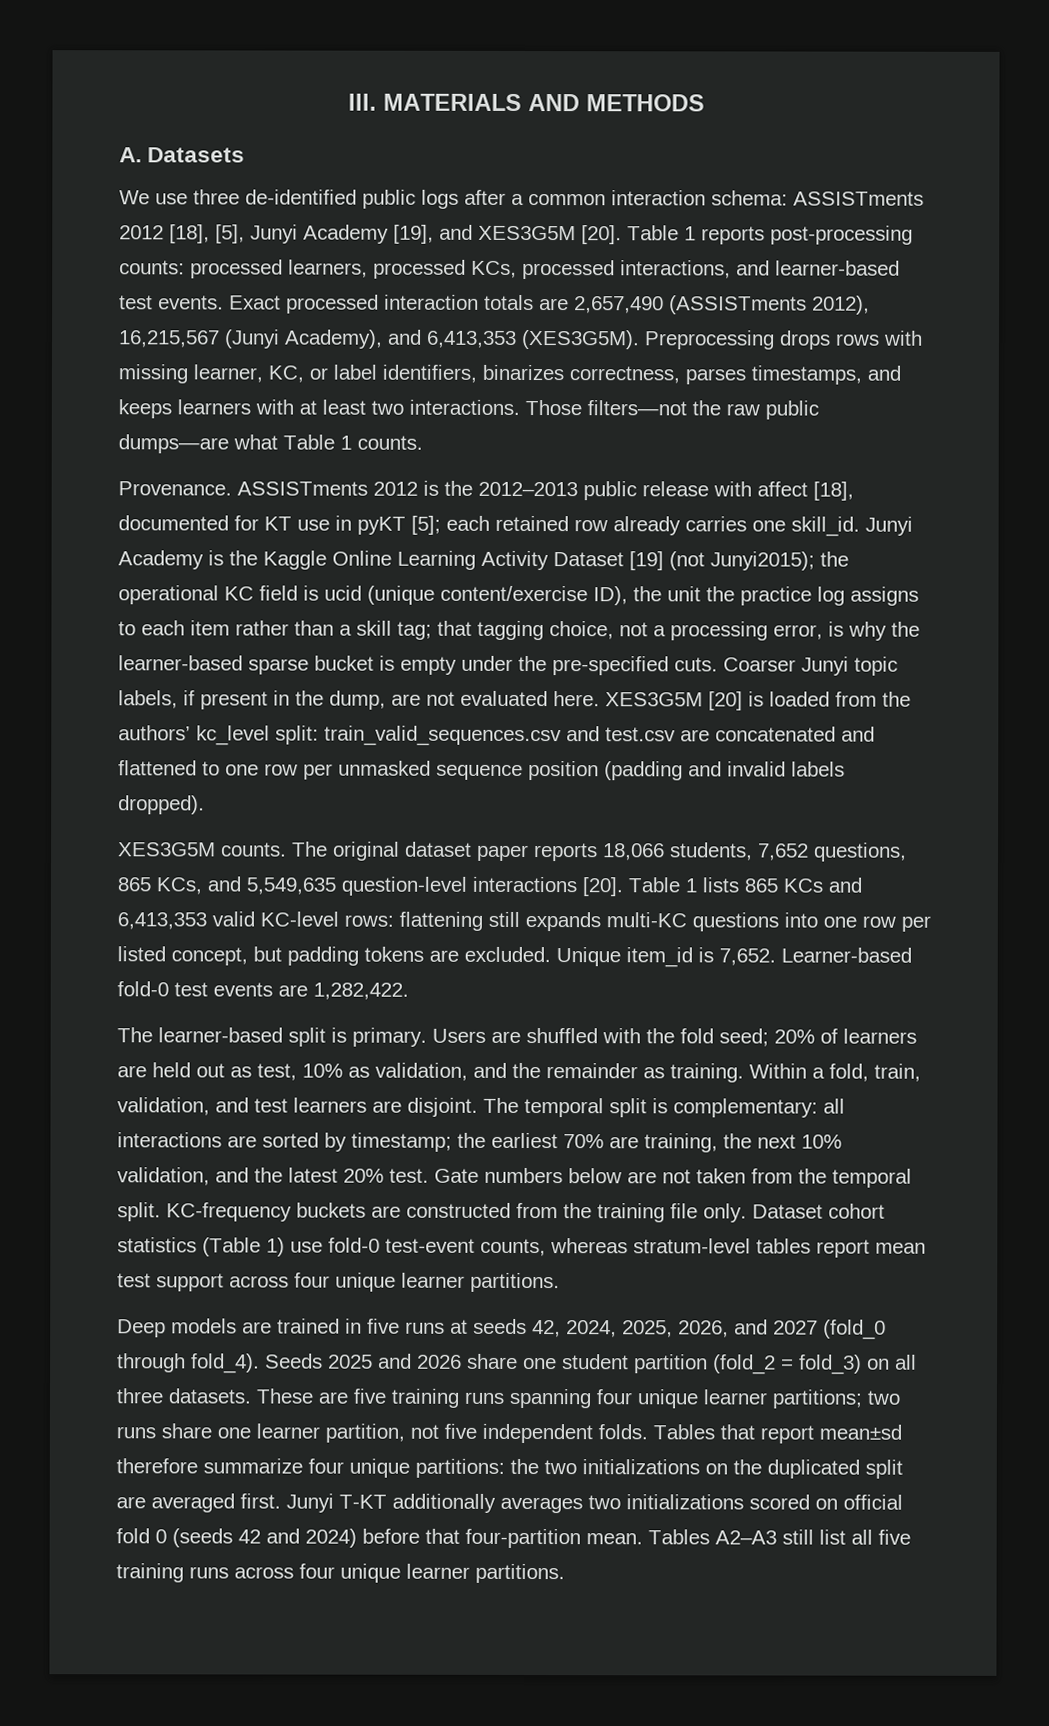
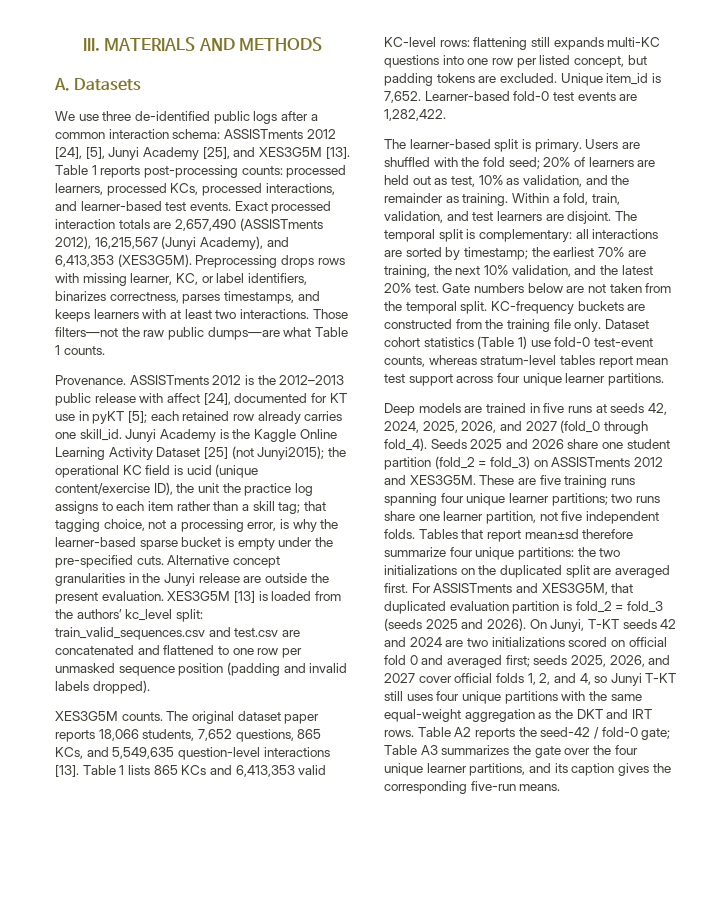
- We use three de-identified public logs after a common interaction schema: ASSISTments 2012 [18], [5], Junyi Academy [19], and XES3G5M [20].
+ We use three de-identified public logs after a common interaction schema: ASSISTments 2012 [24], [5], Junyi Academy [25], and XES3G5M [13].
- ASSISTments 2012 is the 2012–2013 public release with affect [18], documented for KT use in pyKT [5]; each retained row already carries one skill_id.
+ ASSISTments 2012 is the 2012–2013 public release with affect [24], documented for KT use in pyKT [5]; each retained row already carries one skill_id.
- Junyi Academy is the Kaggle Online Learning Activity Dataset [19] (not Junyi2015); the operational KC field is ucid (unique content/exercise ID), the unit the practice log assigns to each item rather than a skill tag; that tagging choice, not a processing error, is why the learner-based sparse bucket is empty under the pre-specified cuts.
+ Junyi Academy is the Kaggle Online Learning Activity Dataset [25] (not Junyi2015); the operational KC field is ucid (unique content/exercise ID), the unit the practice log assigns to each item rather than a skill tag; that tagging choice, not a processing error, is why the learner-based sparse bucket is empty under the pre-specified cuts.
- Coarser Junyi topic labels, if present in the dump, are not evaluated here. XES3G5M [20] is loaded from the authors’ kc_level split: train_valid_sequences.csv and test.csv are concatenated and flattened to one row per unmasked sequence position (padding and invalid labels dropped).
+ Alternative concept granularities in the Junyi release are outside the present evaluation. XES3G5M [13] is loaded from the authors’ kc_level split: train_valid_sequences.csv and test.csv are concatenated and flattened to one row per unmasked sequence position (padding and invalid labels dropped).
- The original dataset paper reports 18,066 students, 7,652 questions, 865 KCs, and 5,549,635 question-level interactions [20].
+ The original dataset paper reports 18,066 students, 7,652 questions, 865 KCs, and 5,549,635 question-level interactions [13].
- Seeds 2025 and 2026 share one student partition (fold_2 = fold_3) on all three datasets.
+ Seeds 2025 and 2026 share one student partition (fold_2 = fold_3) on ASSISTments 2012 and XES3G5M.
- Junyi T-KT additionally averages two initializations scored on official fold 0 (seeds 42 and 2024) before that four-partition mean. Tables A2–A3 still list all five training runs across four unique learner partitions.
+ For ASSISTments and XES3G5M, that duplicated evaluation partition is fold_2 = fold_3 (seeds 2025 and 2026). On Junyi, T-KT seeds 42 and 2024 are two initializations scored on official fold 0 and averaged first; seeds 2025, 2026, and 2027 cover official folds 1, 2, and 4, so Junyi T-KT still uses four unique partitions with the same equal-weight aggregation as the DKT and IRT rows. Table A2 reports the seed-42 / fold-0 gate; Table A3 summarizes the gate over the four unique learner partitions, and its caption gives the corresponding five-run means.

